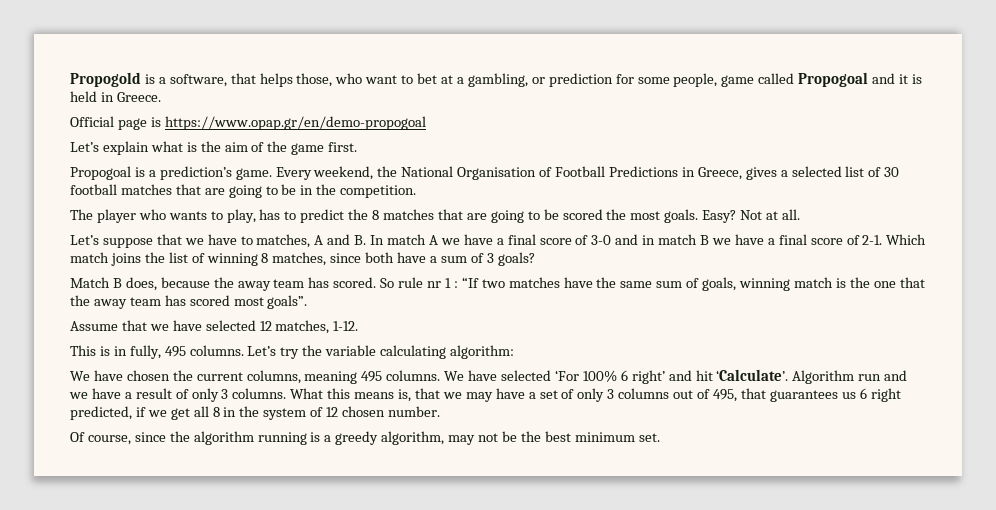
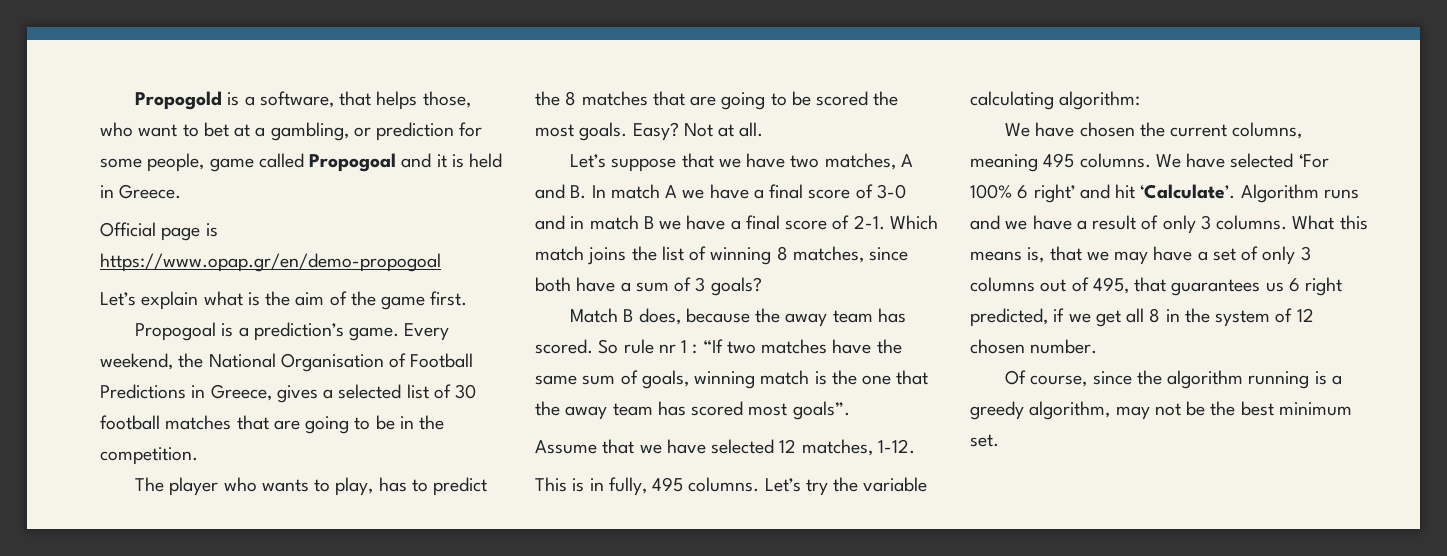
- Let’s suppose that we have to matches, A and B. In match A we have a final score of 3-0 and in match B we have a final score of 2-1.
+ Let’s suppose that we have two matches, A and B. In match A we have a final score of 3-0 and in match B we have a final score of 2-1.
- Algorithm run and we have a result of only 3 columns.
+ Algorithm runs and we have a result of only 3 columns.

